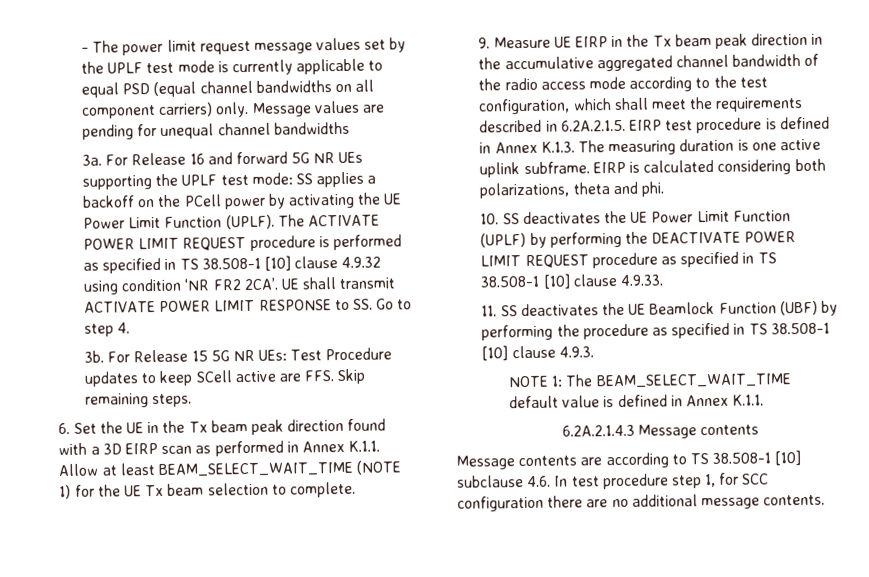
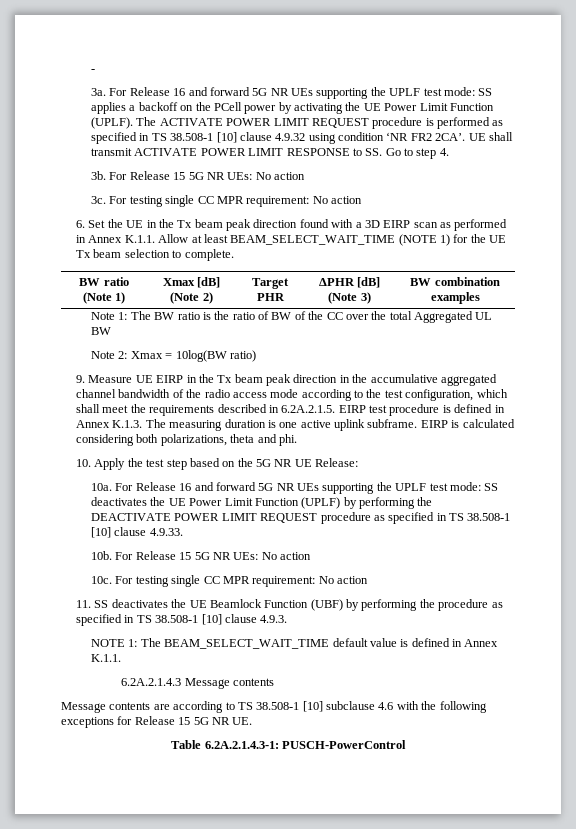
- - The power limit request message values set by the UPLF test mode is currently applicable to equal PSD (equal channel bandwidths on all component carriers) only. Message values are pending for unequal channel bandwidths
+ -
- 3b. For Release 15 5G NR UEs: Test Procedure updates to keep SCell active are FFS. Skip remaining steps.
+ 3b. For Release 15 5G NR UEs: No action
+ 3c. For testing single CC MPR requirement: No action
+ BW ratio (Note 1) | Xmax [dB] (Note 2) | Target PHR | ΔPHR [dB] (Note 3) | BW combination examples
+ Note 1: The BW ratio is the ratio of BW of the CC over the total Aggregated UL BW
+ Note 2: Xmax = 10log(BW ratio)
- 10. SS deactivates the UE Power Limit Function (UPLF) by performing the DEACTIVATE POWER LIMIT REQUEST procedure as specified in TS 38.508-1 [10] clause 4.9.33.
+ 10. Apply the test step based on the 5G NR UE Release:
+ 10a. For Release 16 and forward 5G NR UEs supporting the UPLF test mode: SS deactivates the UE Power Limit Function (UPLF) by performing the DEACTIVATE POWER LIMIT REQUEST procedure as specified in TS 38.508-1 [10] clause 4.9.33.
+ 10b. For Release 15 5G NR UEs: No action
+ 10c. For testing single CC MPR requirement: No action
- Message contents are according to TS 38.508-1 [10] subclause 4.6. In test procedure step 1, for SCC configuration there are no additional message contents.
+ Message contents are according to TS 38.508-1 [10] subclause 4.6 with the following exceptions for Release 15 5G NR UE.
+ Table 6.2A.2.1.4.3-1: PUSCH-PowerControl

